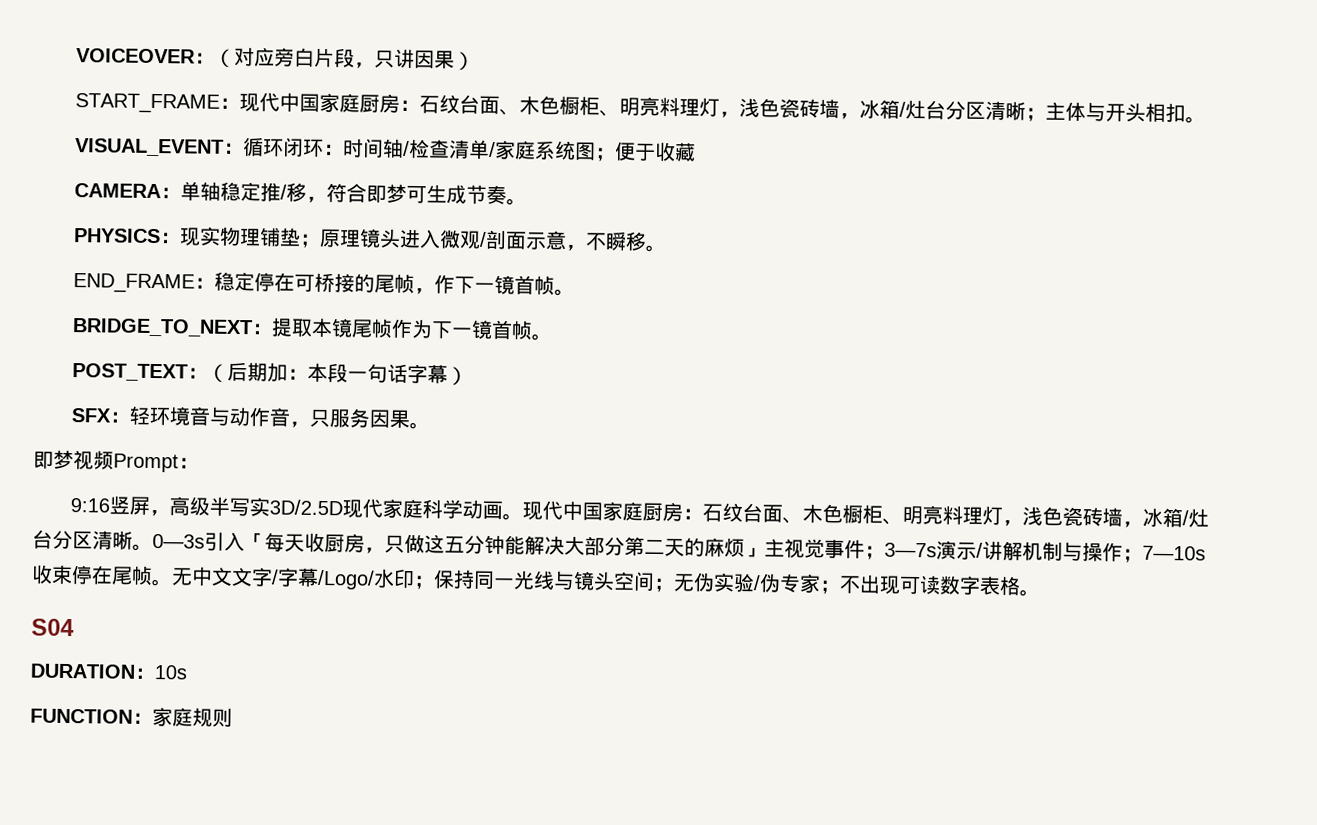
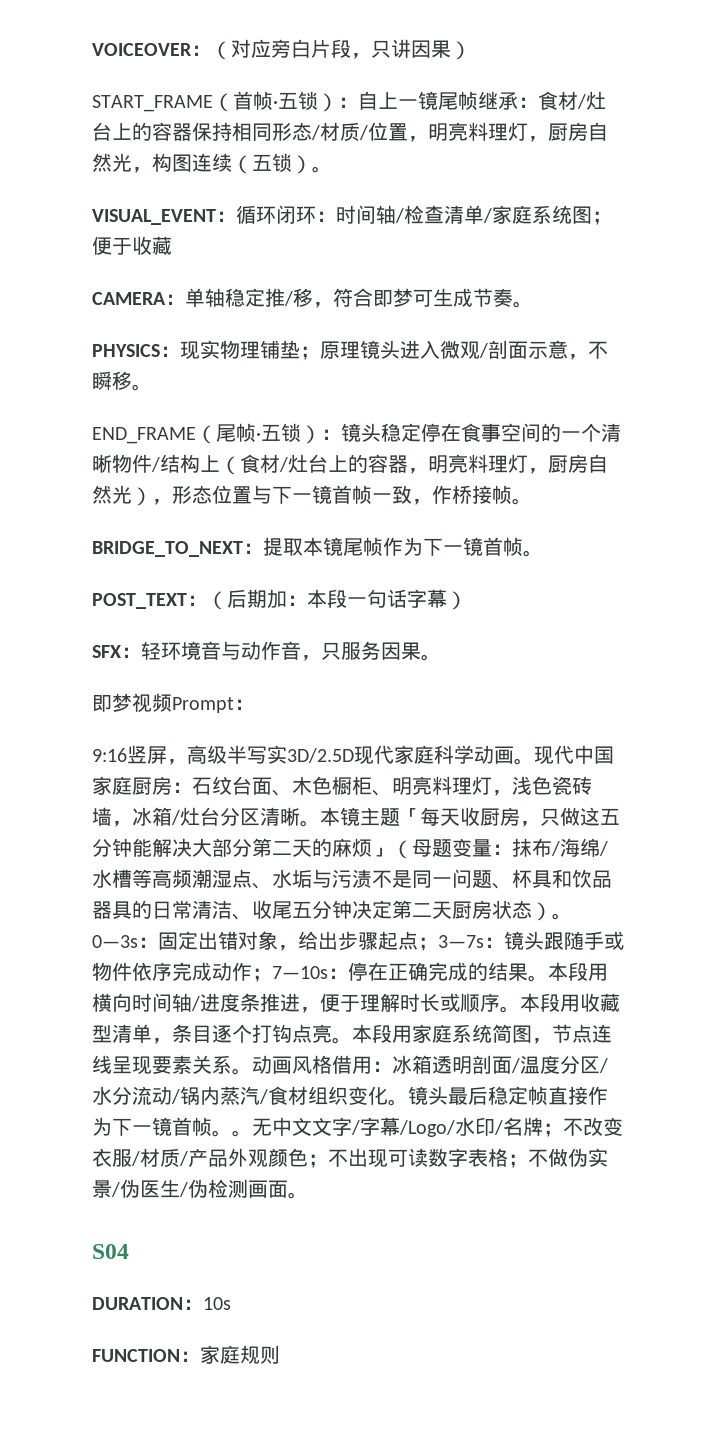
- START_FRAME：现代中国家庭厨房：石纹台面、木色橱柜、明亮料理灯，浅色瓷砖墙，冰箱/灶台分区清晰；主体与开头相扣。
+ START_FRAME（首帧·五锁）：自上一镜尾帧继承：食材/灶台上的容器保持相同形态/材质/位置，明亮料理灯，厨房自然光，构图连续（五锁）。
- END_FRAME：稳定停在可桥接的尾帧，作下一镜首帧。
+ END_FRAME（尾帧·五锁）：镜头稳定停在食事空间的一个清晰物件/结构上（食材/灶台上的容器，明亮料理灯，厨房自然光），形态位置与下一镜首帧一致，作桥接帧。
- 0—3s引入「每天收厨房，只做这五分钟能解决大部分第二天的麻烦」主视觉事件；3—7s演示/讲解机制与操作；7—10s收束停在尾帧。
+ 本镜主题「每天收厨房，只做这五分钟能解决大部分第二天的麻烦」（母题变量：抹布/海绵/水槽等高频潮湿点、水垢与污渍不是同一问题、杯具和饮品器具的日常清洁、收尾五分钟决定第二天厨房状态）。0—3s：固定出错对象，给出步骤起点；3—7s：镜头跟随手或物件依序完成动作；7—10s：停在正确完成的结果。本段用横向时间轴/进度条推进，便于理解时长或顺序。本段用收藏型清单，条目逐个打钩点亮。本段用家庭系统简图，节点连线呈现要素关系。动画风格借用：冰箱透明剖面/温度分区/水分流动/锅内蒸汽/食材组织变化。镜头最后稳定帧直接作为下一镜首帧。。
- 无中文文字/字幕/Logo/水印；保持同一光线与镜头空间；无伪实验/伪专家；不出现可读数字表格。
+ 无中文文字/字幕/Logo/水印/名牌；不改变衣服/材质/产品外观颜色；不出现可读数字表格；不做伪实景/伪医生/伪检测画面。

